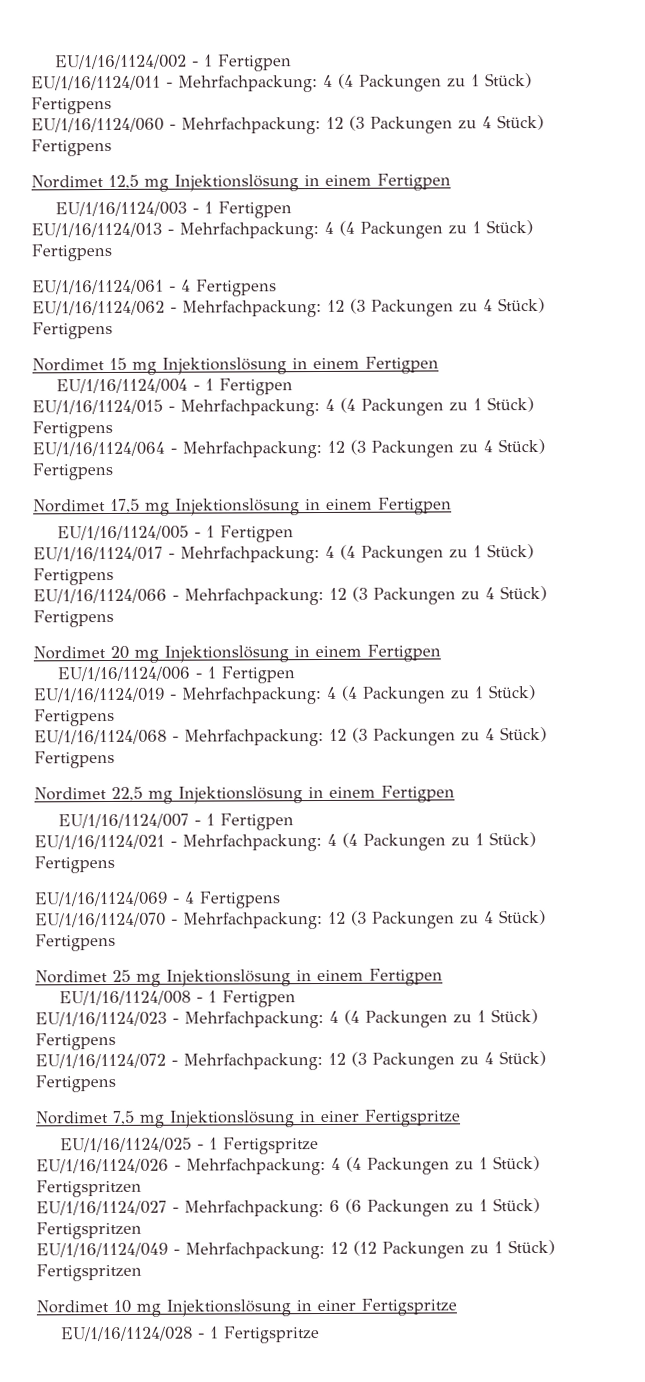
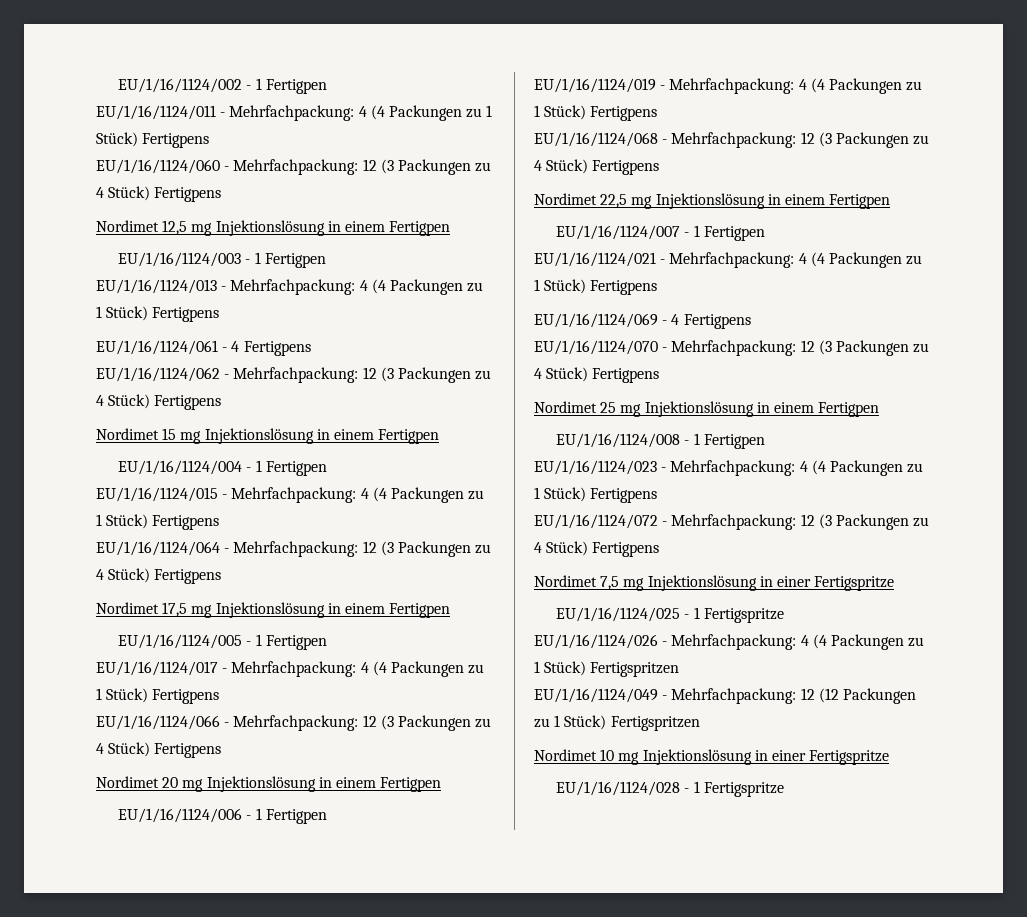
- EU/1/16/1124/027 - Mehrfachpackung: 6 (6 Packungen zu 1 Stück) Fertigspritzen

